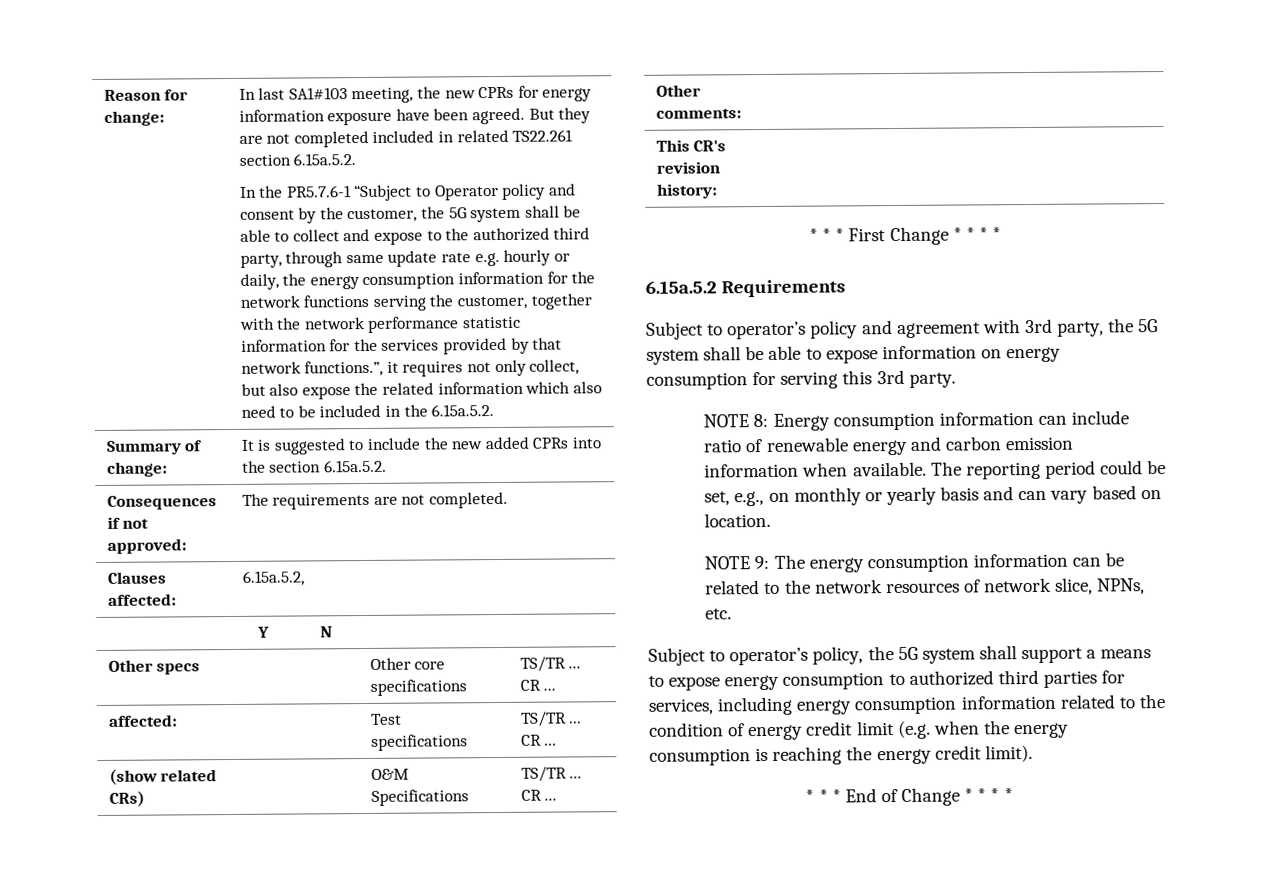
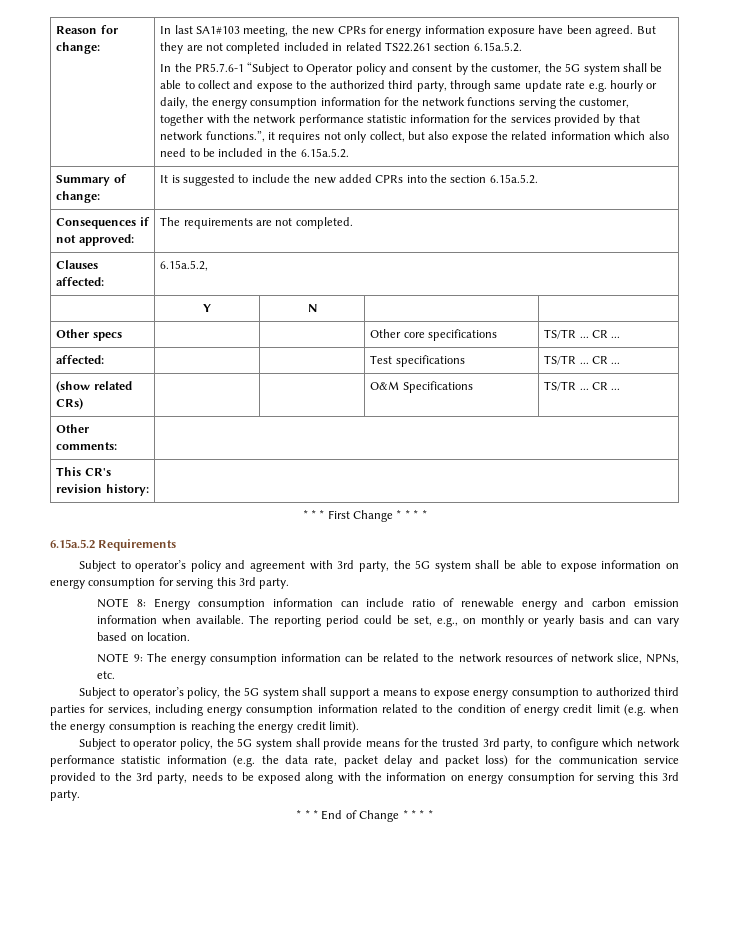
+ Subject to operator policy, the 5G system shall provide means for the trusted 3rd party, to configure which network performance statistic information (e.g. the data rate, packet delay and packet loss) for the communication service provided to the 3rd party, needs to be exposed along with the information on energy consumption for serving this 3rd party.

